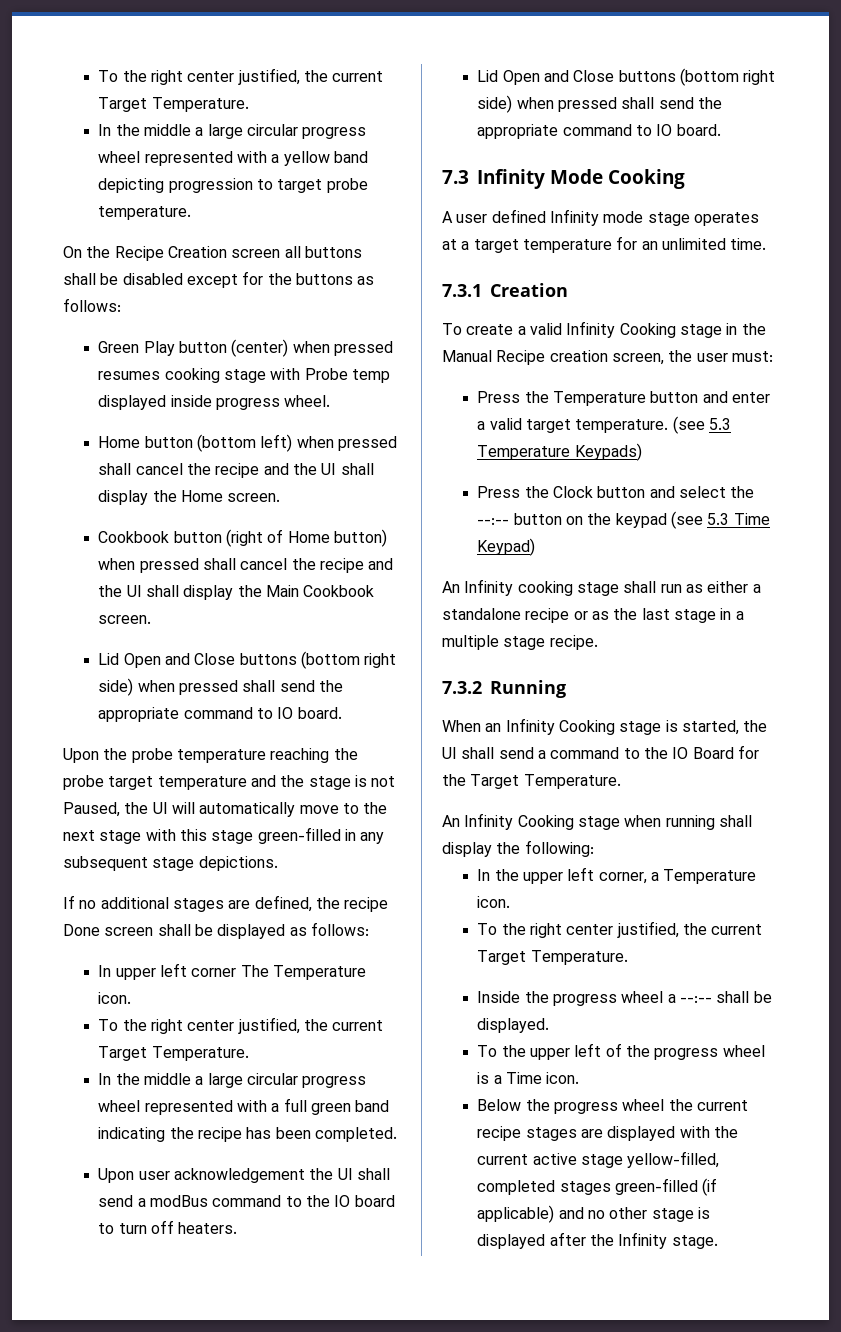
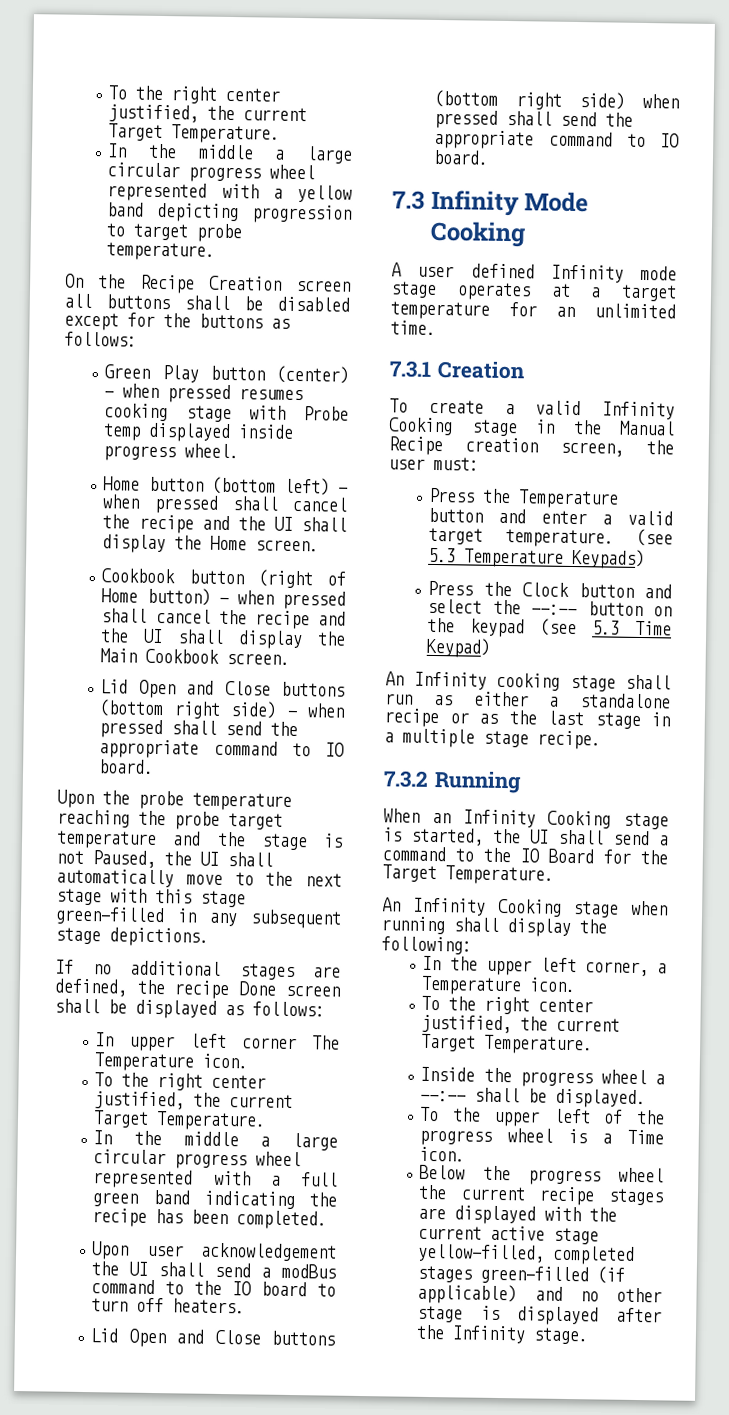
- Green Play button (center) when pressed resumes cooking stage with Probe temp displayed inside progress wheel.
+ Green Play button (center) - when pressed resumes cooking stage with Probe temp displayed inside progress wheel.
- Home button (bottom left) when pressed shall cancel the recipe and the UI shall display the Home screen.
+ Home button (bottom left) - when pressed shall cancel the recipe and the UI shall display the Home screen.
- Cookbook button (right of Home button) when pressed shall cancel the recipe and the UI shall display the Main Cookbook screen.
- Lid Open and Close buttons (bottom right side) when pressed shall send the appropriate command to IO board.
+ Cookbook button (right of Home button) - when pressed shall cancel the recipe and the UI shall display the Main Cookbook screen.
+ Lid Open and Close buttons (bottom right side) - when pressed shall send the appropriate command to IO board.
- Upon the probe temperature reaching the probe target temperature and the stage is not Paused, the UI will automatically move to the next stage with this stage green-filled in any subsequent stage depictions.
+ Upon the probe temperature reaching the probe target temperature and the stage is not Paused, the UI shall automatically move to the next stage with this stage green-filled in any subsequent stage depictions.

